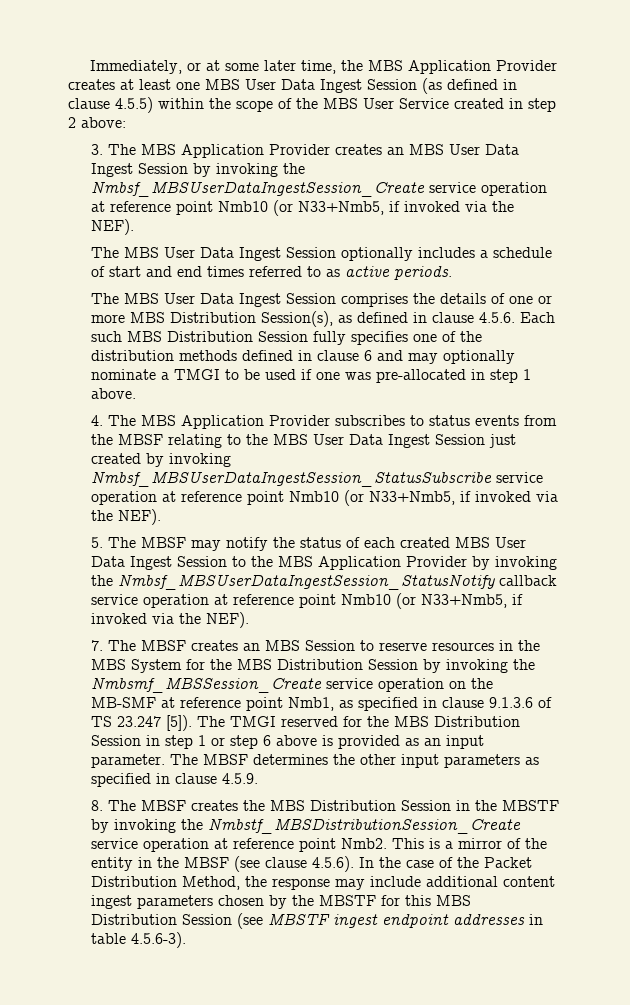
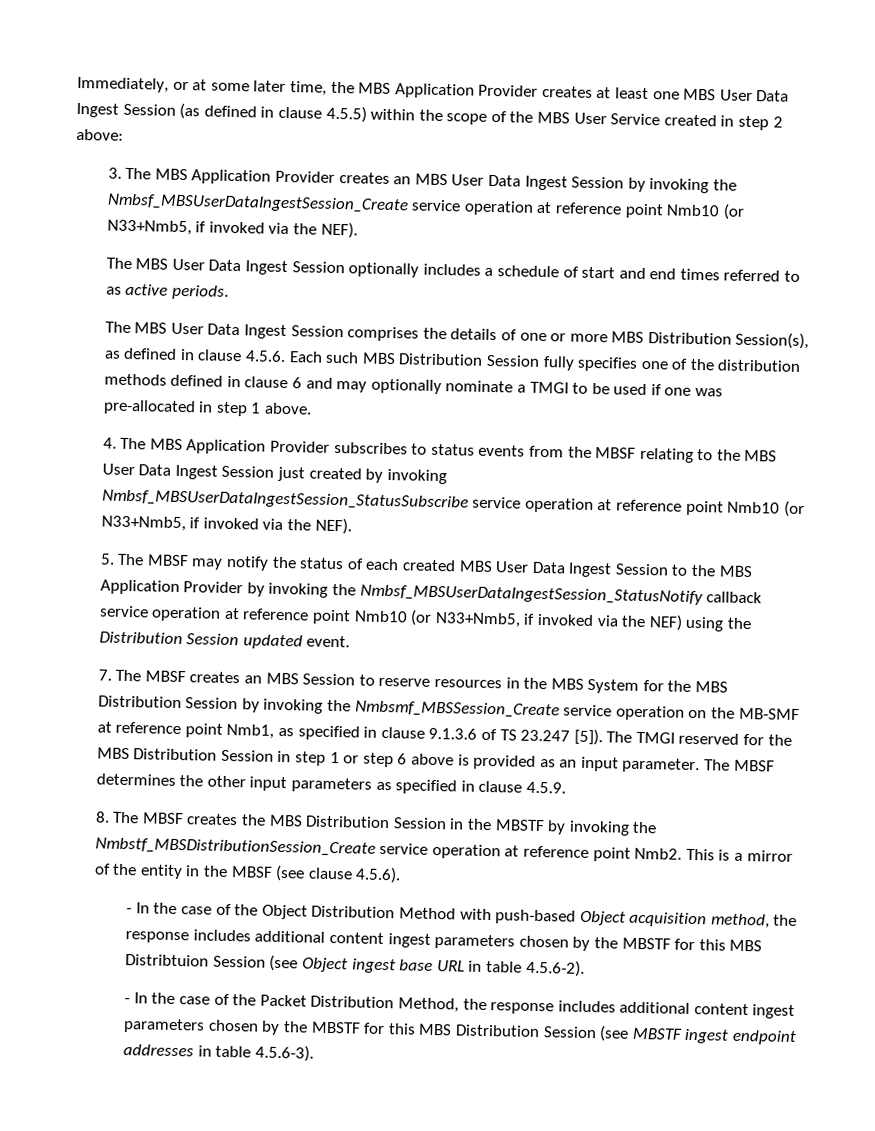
- 5. The MBSF may notify the status of each created MBS User Data Ingest Session to the MBS Application Provider by invoking the Nmbsf_MBSUserDataIngestSession_StatusNotify callback service operation at reference point Nmb10 (or N33+Nmb5, if invoked via the NEF).
+ 5. The MBSF may notify the status of each created MBS User Data Ingest Session to the MBS Application Provider by invoking the Nmbsf_MBSUserDataIngestSession_StatusNotify callback service operation at reference point Nmb10 (or N33+Nmb5, if invoked via the NEF) using the Distribution Session updated event.
- This is a mirror of the entity in the MBSF (see clause 4.5.6). In the case of the Packet Distribution Method, the response may include additional content ingest parameters chosen by the MBSTF for this MBS Distribution Session (see MBSTF ingest endpoint addresses in table 4.5.6-3).
+ This is a mirror of the entity in the MBSF (see clause 4.5.6).
+ - In the case of the Object Distribution Method with push-based Object acquisition method, the response includes additional content ingest parameters chosen by the MBSTF for this MBS Distribtuion Session (see Object ingest base URL in table 4.5.6-2).
+ - In the case of the Packet Distribution Method, the response includes additional content ingest parameters chosen by the MBSTF for this MBS Distribution Session (see MBSTF ingest endpoint addresses in table 4.5.6-3).

